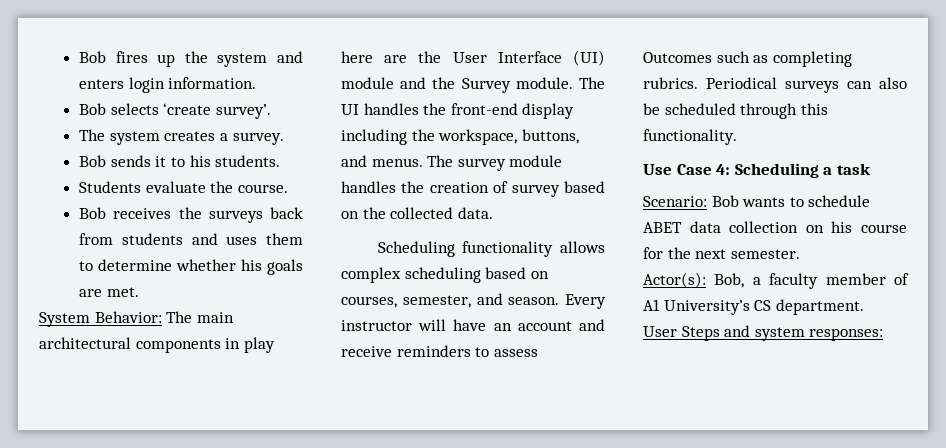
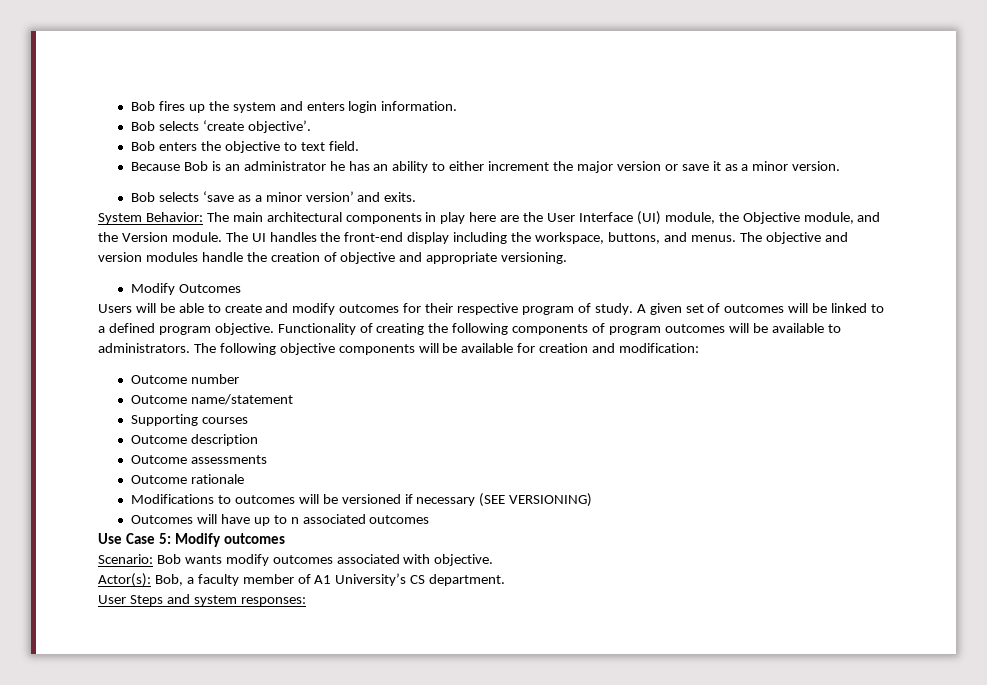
- Bob selects ‘create survey’.
- The system creates a survey.
- Bob sends it to his students.
- Students evaluate the course.
- Bob receives the surveys back from students and uses them to determine whether his goals are met.
+ Bob selects ‘create objective’.
+ Bob enters the objective to text field.
+ Because Bob is an administrator he has an ability to either increment the major version or save it as a minor version.
+ Bob selects ‘save as a minor version’ and exits.
- System Behavior: The main architectural components in play here are the User Interface (UI) module and the Survey module.
+ System Behavior: The main architectural components in play here are the User Interface (UI) module, the Objective module, and the Version module.
- The survey module handles the creation of survey based on the collected data.
- Scheduling functionality allows complex scheduling based on courses, semester, and season. Every instructor will have an account and receive reminders to assess Outcomes such as completing rubrics. Periodical surveys can also be scheduled through this functionality.
- Use Case 4: Scheduling a task
- Scenario: Bob wants to schedule ABET data collection on his course for the next semester.
+ The objective and version modules handle the creation of objective and appropriate versioning.
+ Modify Outcomes
+ Users will be able to create and modify outcomes for their respective program of study. A given set of outcomes will be linked to a defined program objective. Functionality of creating the following components of program outcomes will be available to administrators. The following objective components will be available for creation and modification:
+ Outcome number
+ Outcome name/statement
+ Supporting courses
+ Outcome description
+ Outcome assessments
+ Outcome rationale
+ Modifications to outcomes will be versioned if necessary (SEE VERSIONING)
+ Outcomes will have up to n associated outcomes
+ Use Case 5: Modify outcomes
+ Scenario: Bob wants modify outcomes associated with objective.

